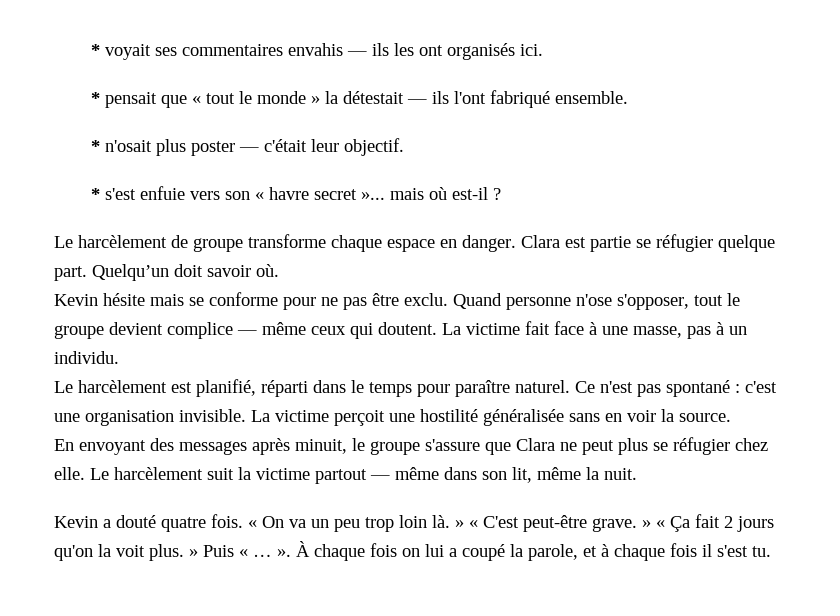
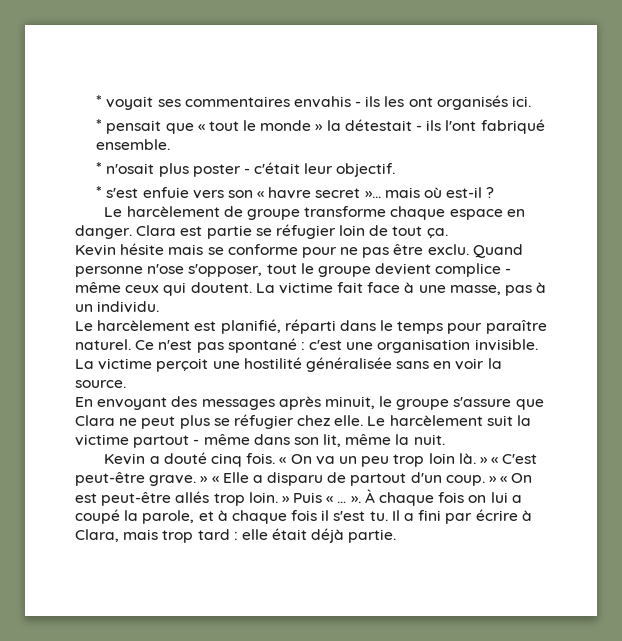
- * voyait ses commentaires envahis — ils les ont organisés ici.
+ * voyait ses commentaires envahis - ils les ont organisés ici.
- * pensait que « tout le monde » la détestait — ils l'ont fabriqué ensemble.
+ * pensait que « tout le monde » la détestait - ils l'ont fabriqué ensemble.
- * n'osait plus poster — c'était leur objectif.
+ * n'osait plus poster - c'était leur objectif.
- Clara est partie se réfugier quelque part. Quelqu’un doit savoir où.
+ Clara est partie se réfugier loin de tout ça.
- Quand personne n'ose s'opposer, tout le groupe devient complice — même ceux qui doutent.
+ Quand personne n'ose s'opposer, tout le groupe devient complice - même ceux qui doutent.
- Le harcèlement suit la victime partout — même dans son lit, même la nuit.
+ Le harcèlement suit la victime partout - même dans son lit, même la nuit.
- Kevin a douté quatre fois.
+ Kevin a douté cinq fois.
- « On va un peu trop loin là. » « C'est peut-être grave. » « Ça fait 2 jours qu'on la voit plus. » Puis « … ».
+ « On va un peu trop loin là. » « C'est peut-être grave. » « Elle a disparu de partout d'un coup. » « On est peut-être allés trop loin. » Puis « … ».
+ Il a fini par écrire à Clara, mais trop tard : elle était déjà partie.

